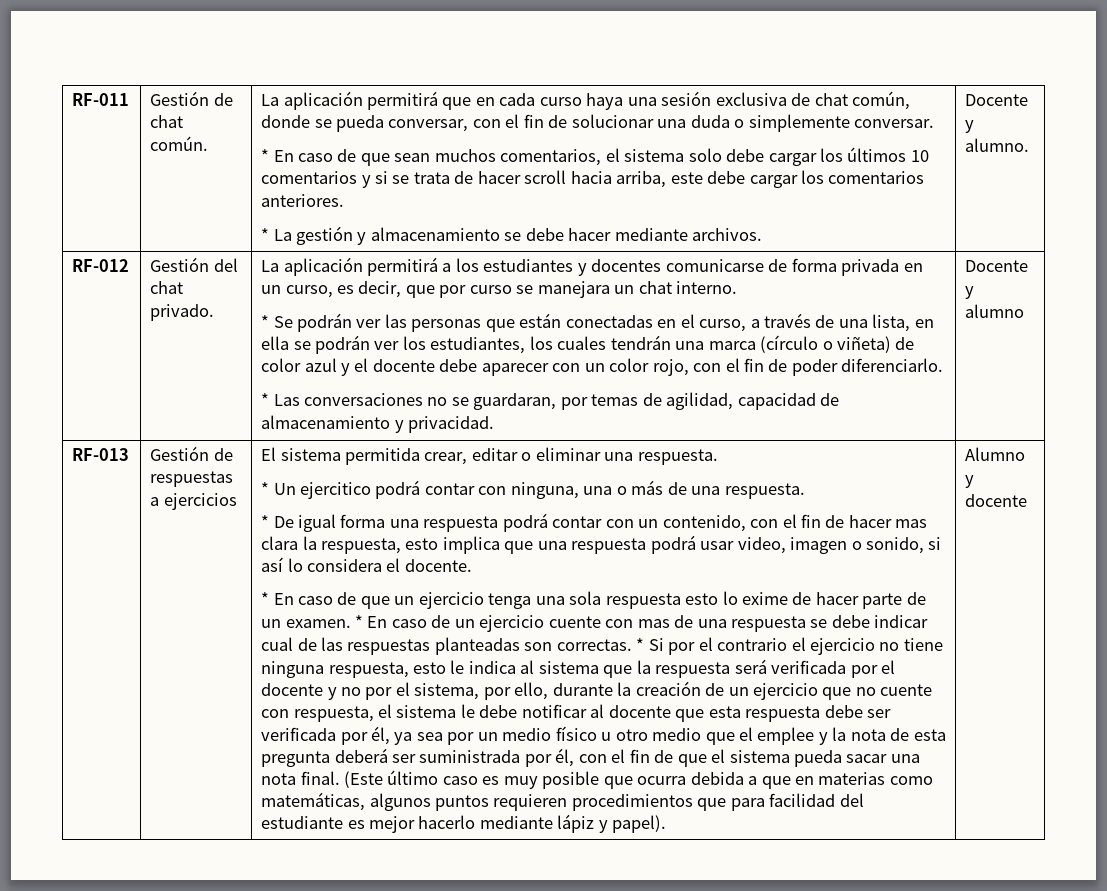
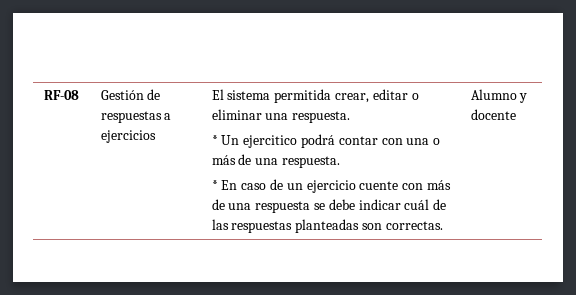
- RF-011 | Gestión de chat común. | La aplicación permitirá que en cada curso haya una sesión exclusiva de chat común, donde se pueda conversar, con el fin de solucionar una duda o simplemente conversar.
- * En caso de que sean muchos comentarios, el sistema solo debe cargar los últimos 10 comentarios y si se trata de hacer scroll hacia arriba, este debe cargar los comentarios anteriores.
- * La gestión y almacenamiento se debe hacer mediante archivos. | Docente y alumno.
- RF-012 | Gestión del chat privado. | La aplicación permitirá a los estudiantes y docentes comunicarse de forma privada en un curso, es decir, que por curso se manejara un chat interno.
- * Se podrán ver las personas que están conectadas en el curso, a través de una lista, en ella se podrán ver los estudiantes, los cuales tendrán una marca (círculo o viñeta) de color azul y el docente debe aparecer con un color rojo, con el fin de poder diferenciarlo.
- * Las conversaciones no se guardaran, por temas de agilidad, capacidad de almacenamiento y privacidad. | Docente y alumno
- RF-013
+ RF-08
- * Un ejercitico podrá contar con ninguna, una o más de una respuesta.
+ * Un ejercitico podrá contar con una o más de una respuesta.
- * De igual forma una respuesta podrá contar con un contenido, con el fin de hacer mas clara la respuesta, esto implica que una respuesta podrá usar video, imagen o sonido, si así lo considera el docente.
- * En caso de que un ejercicio tenga una sola respuesta esto lo exime de hacer parte de un examen. * En caso de un ejercicio cuente con mas de una respuesta se debe indicar cual de las respuestas planteadas son correctas. * Si por el contrario el ejercicio no tiene ninguna respuesta, esto le indica al sistema que la respuesta será verificada por el docente y no por el sistema, por ello, durante la creación de un ejercicio que no cuente con respuesta, el sistema le debe notificar al docente que esta respuesta debe ser verificada por él, ya sea por un medio físico u otro medio que el emplee y la nota de esta pregunta deberá ser suministrada por él, con el fin de que el sistema pueda sacar una nota final. (Este último caso es muy posible que ocurra debida a que en materias como matemáticas, algunos puntos requieren procedimientos que para facilidad del estudiante es mejor hacerlo mediante lápiz y papel).
+ * En caso de un ejercicio cuente con más de una respuesta se debe indicar cuál de las respuestas planteadas son correctas.

